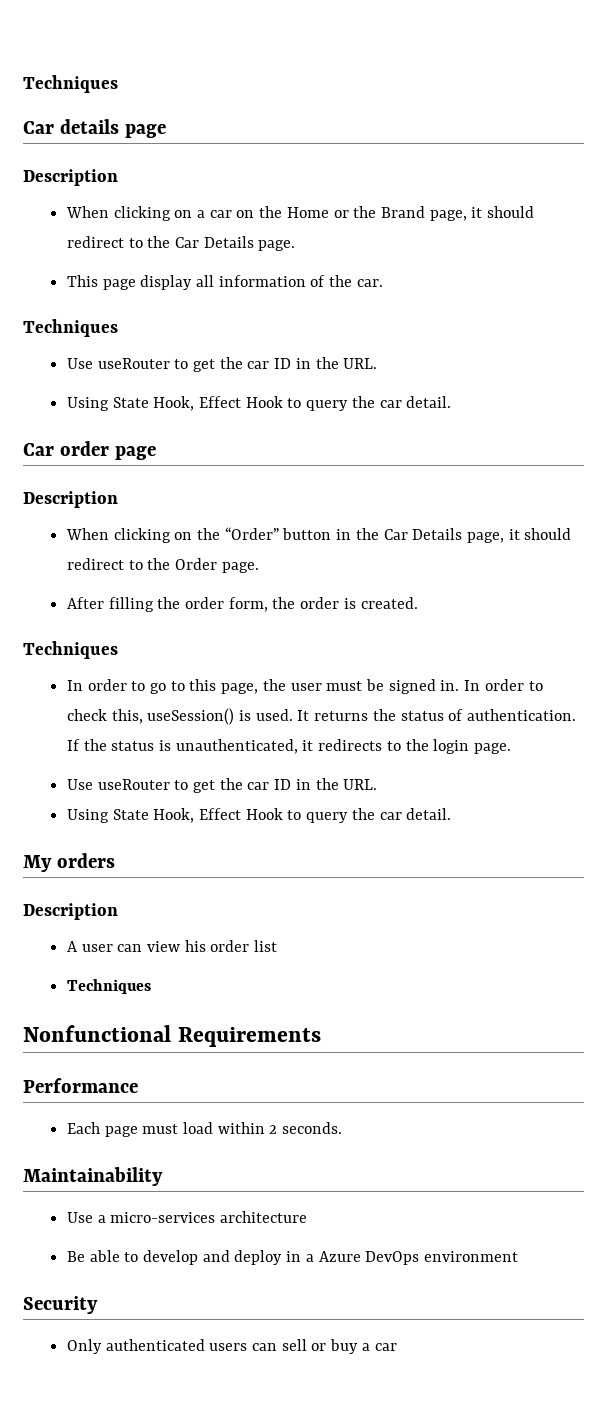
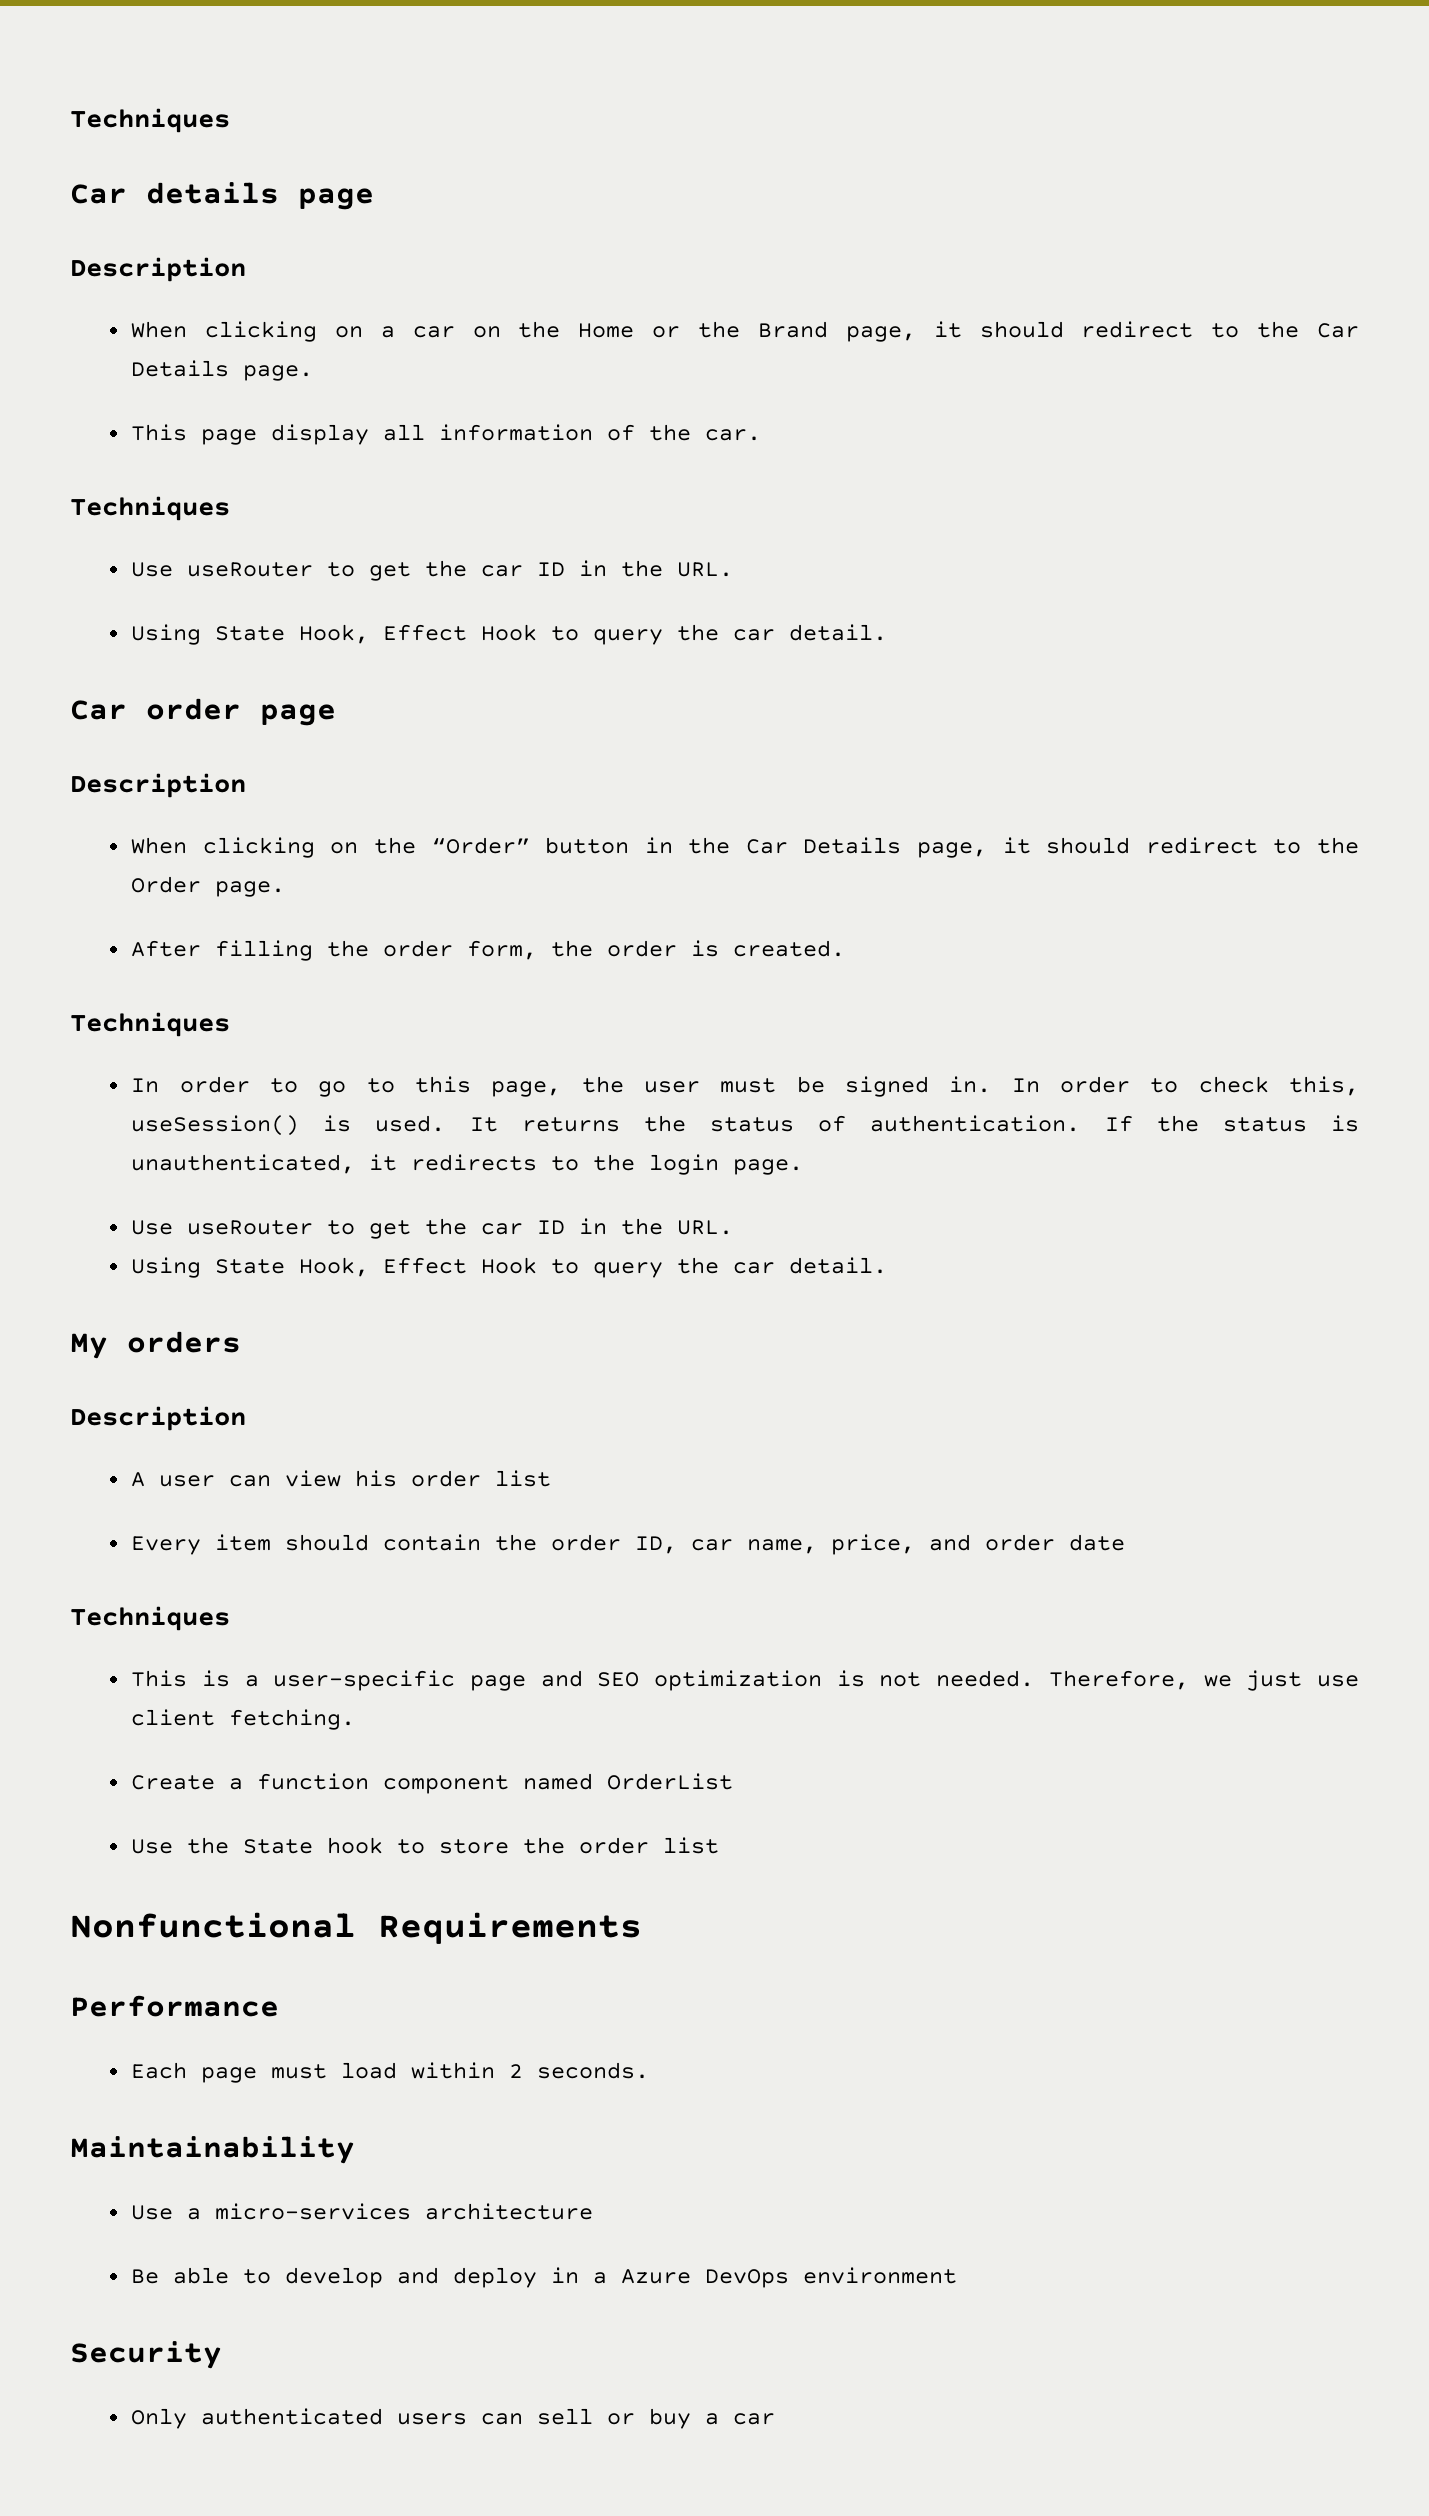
  A user can view his order list
+ Every item should contain the order ID, car name, price, and order date
  Techniques
+ This is a user-specific page and SEO optimization is not needed. Therefore, we just use client fetching.
+ Create a function component named OrderList
+ Use the State hook to store the order list

